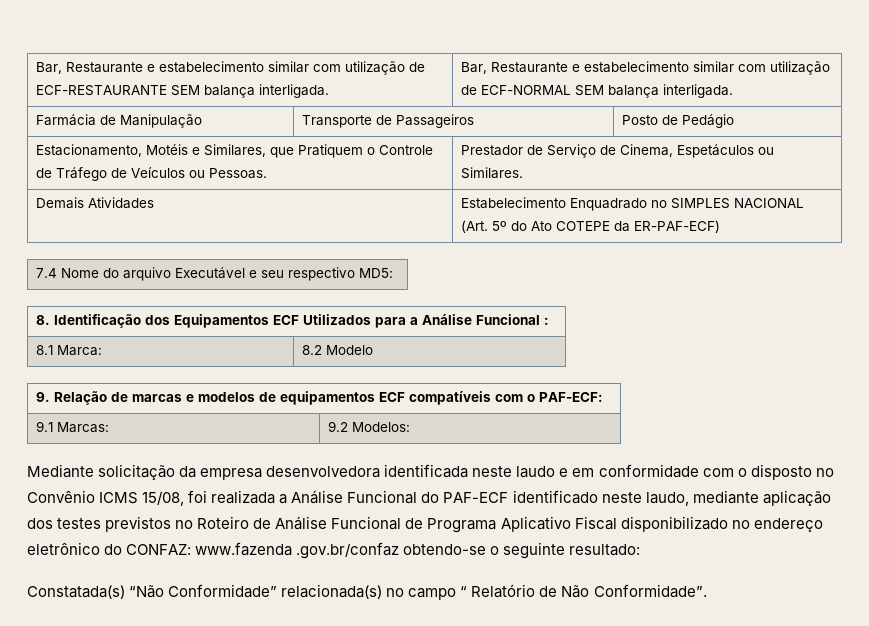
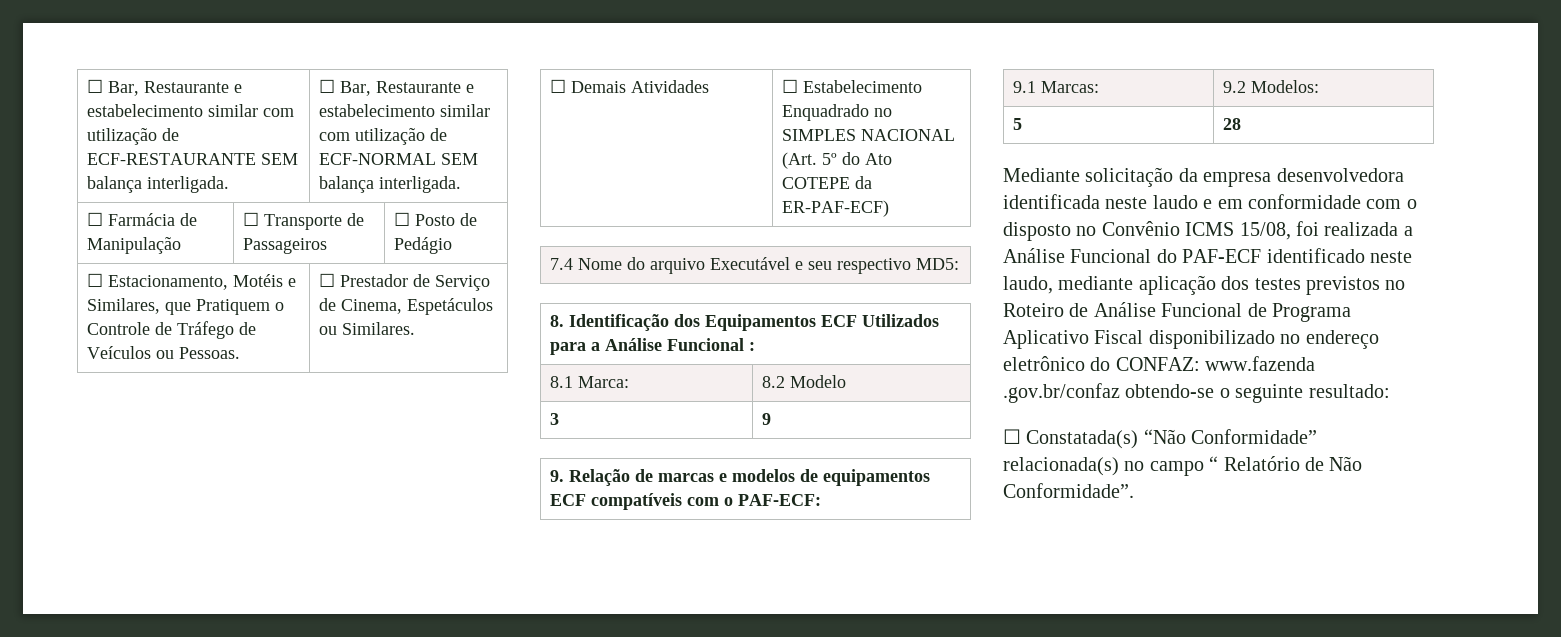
- Bar, Restaurante e estabelecimento similar com utilização de ECF-RESTAURANTE SEM balança interligada. | Bar, Restaurante e estabelecimento similar com utilização de ECF-NORMAL SEM balança interligada.
+ ☐ Bar, Restaurante e estabelecimento similar com utilização de ECF-RESTAURANTE SEM balança interligada. | ☐ Bar, Restaurante e estabelecimento similar com utilização de ECF-NORMAL SEM balança interligada.
- Farmácia de Manipulação | Transporte de Passageiros | Posto de Pedágio
+ ☐ Farmácia de Manipulação | ☐ Transporte de Passageiros | ☐ Posto de Pedágio
- Estacionamento, Motéis e Similares, que Pratiquem o Controle de Tráfego de Veículos ou Pessoas. | Prestador de Serviço de Cinema, Espetáculos ou Similares.
+ ☐ Estacionamento, Motéis e Similares, que Pratiquem o Controle de Tráfego de Veículos ou Pessoas. | ☐ Prestador de Serviço de Cinema, Espetáculos ou Similares.
- Demais Atividades | Estabelecimento Enquadrado no SIMPLES NACIONAL (Art. 5º do Ato COTEPE da ER-PAF-ECF)
+ ☐ Demais Atividades | ☐ Estabelecimento Enquadrado no SIMPLES NACIONAL (Art. 5º do Ato COTEPE da ER-PAF-ECF)
+ 3 | 9
+ 5 | 28
- Constatada(s) “Não Conformidade” relacionada(s) no campo “ Relatório de Não Conformidade”.
+ ☐ Constatada(s) “Não Conformidade” relacionada(s) no campo “ Relatório de Não Conformidade”.

